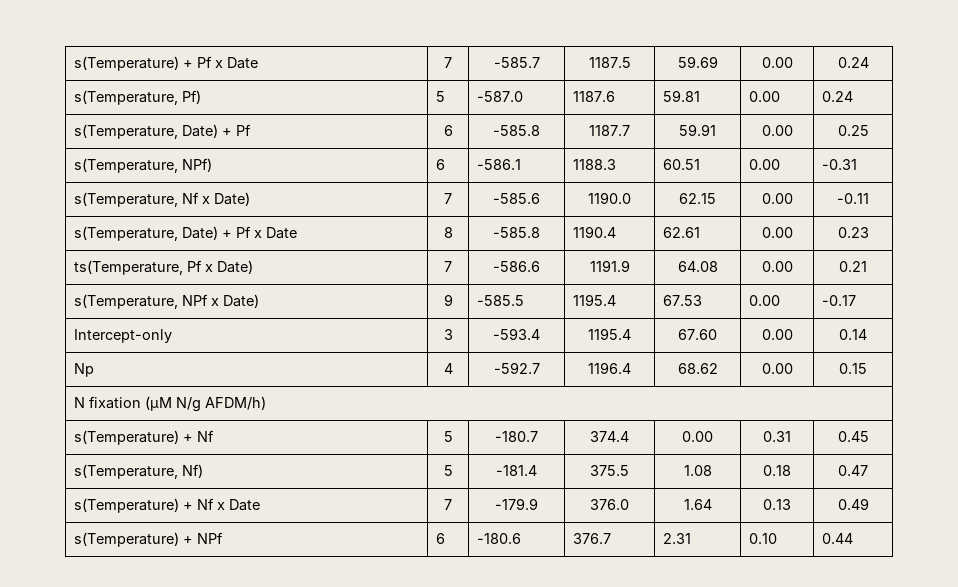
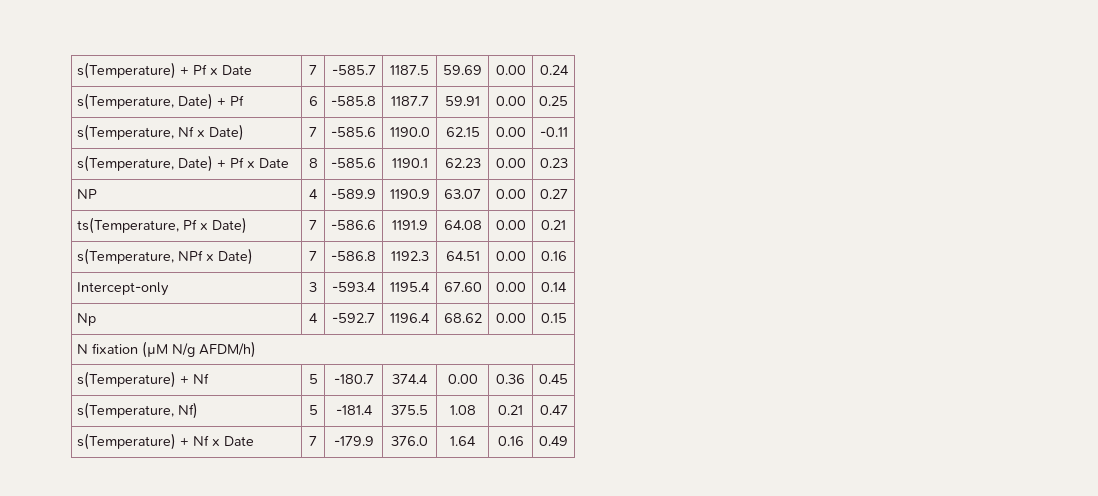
- s(Temperature, Pf) | 5 | -587.0 | 1187.6 | 59.81 | 0.00 | 0.24
- s(Temperature, NPf) | 6 | -586.1 | 1188.3 | 60.51 | 0.00 | -0.31
- s(Temperature, Date) + Pf x Date | 8 | -585.8 | 1190.4 | 62.61 | 0.00 | 0.23
+ s(Temperature, Date) + Pf x Date | 8 | -585.6 | 1190.1 | 62.23 | 0.00 | 0.23
+ NP | 4 | -589.9 | 1190.9 | 63.07 | 0.00 | 0.27
- s(Temperature, NPf x Date) | 9 | -585.5 | 1195.4 | 67.53 | 0.00 | -0.17
+ s(Temperature, NPf x Date) | 7 | -586.8 | 1192.3 | 64.51 | 0.00 | 0.16
- s(Temperature) + Nf | 5 | -180.7 | 374.4 | 0.00 | 0.31 | 0.45
+ s(Temperature) + Nf | 5 | -180.7 | 374.4 | 0.00 | 0.36 | 0.45
- s(Temperature, Nf) | 5 | -181.4 | 375.5 | 1.08 | 0.18 | 0.47
+ s(Temperature, Nf) | 5 | -181.4 | 375.5 | 1.08 | 0.21 | 0.47
- s(Temperature) + Nf x Date | 7 | -179.9 | 376.0 | 1.64 | 0.13 | 0.49
+ s(Temperature) + Nf x Date | 7 | -179.9 | 376.0 | 1.64 | 0.16 | 0.49
- s(Temperature) + NPf | 6 | -180.6 | 376.7 | 2.31 | 0.10 | 0.44

